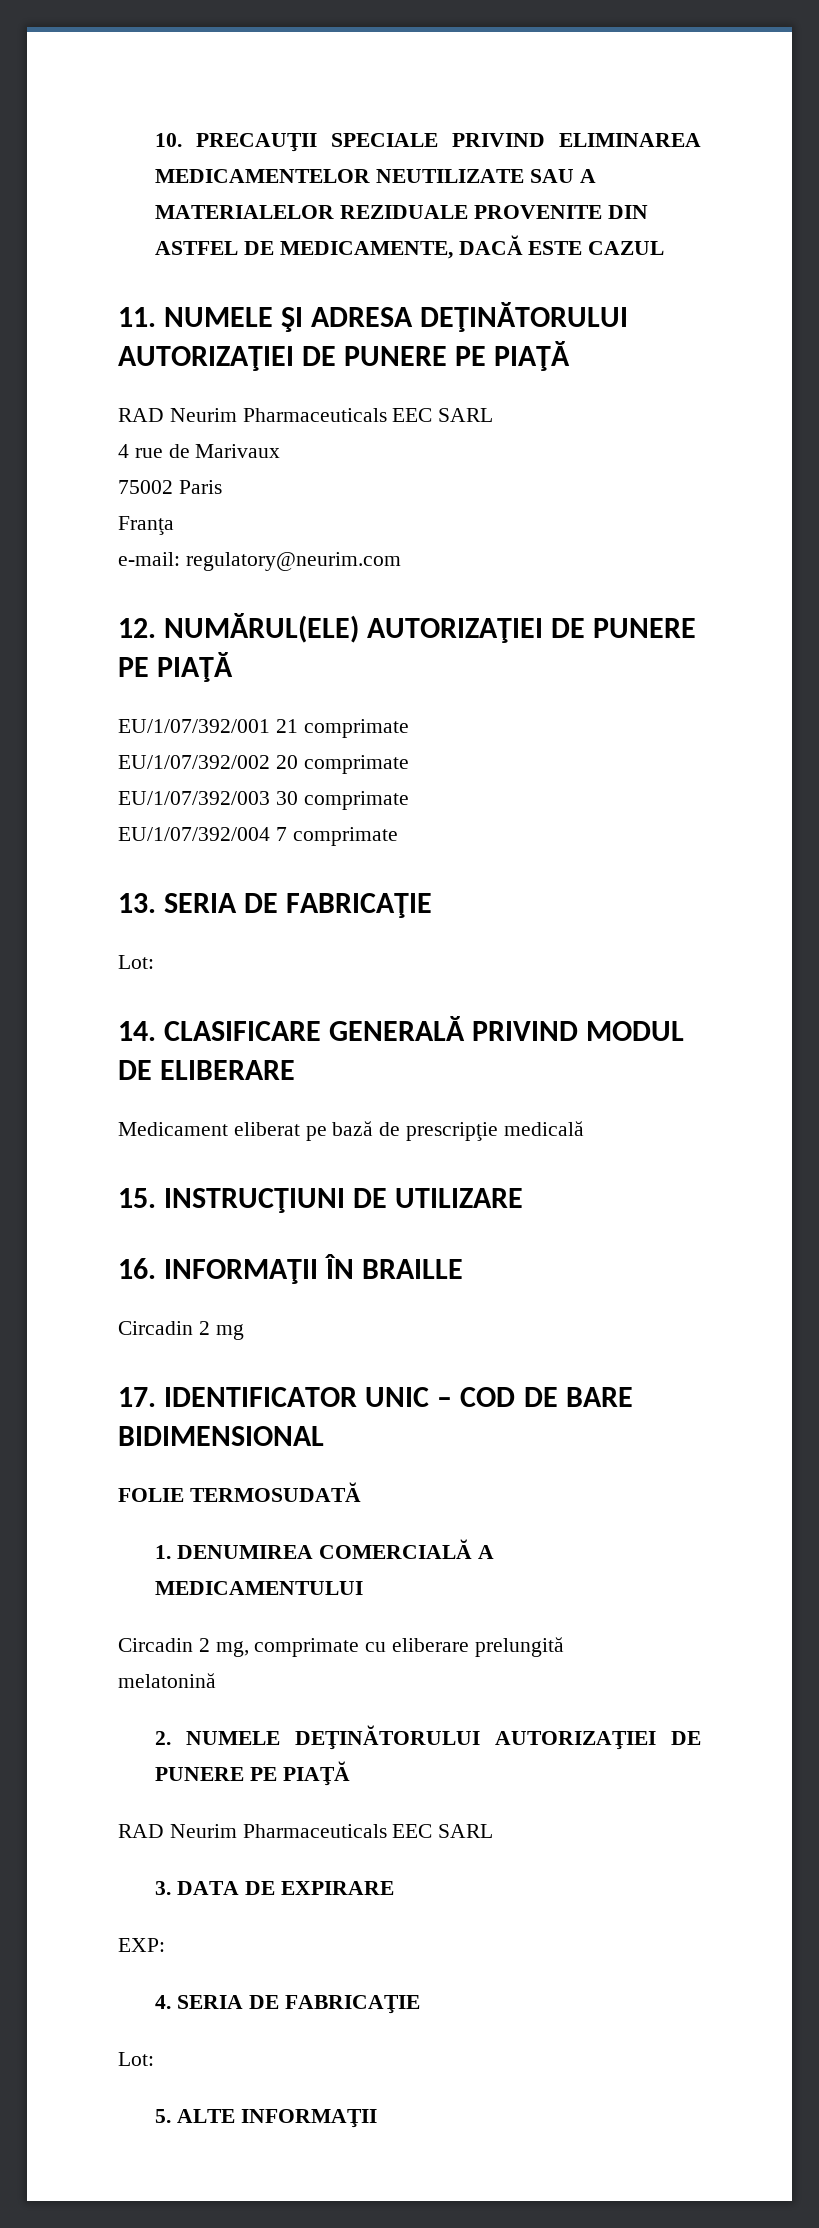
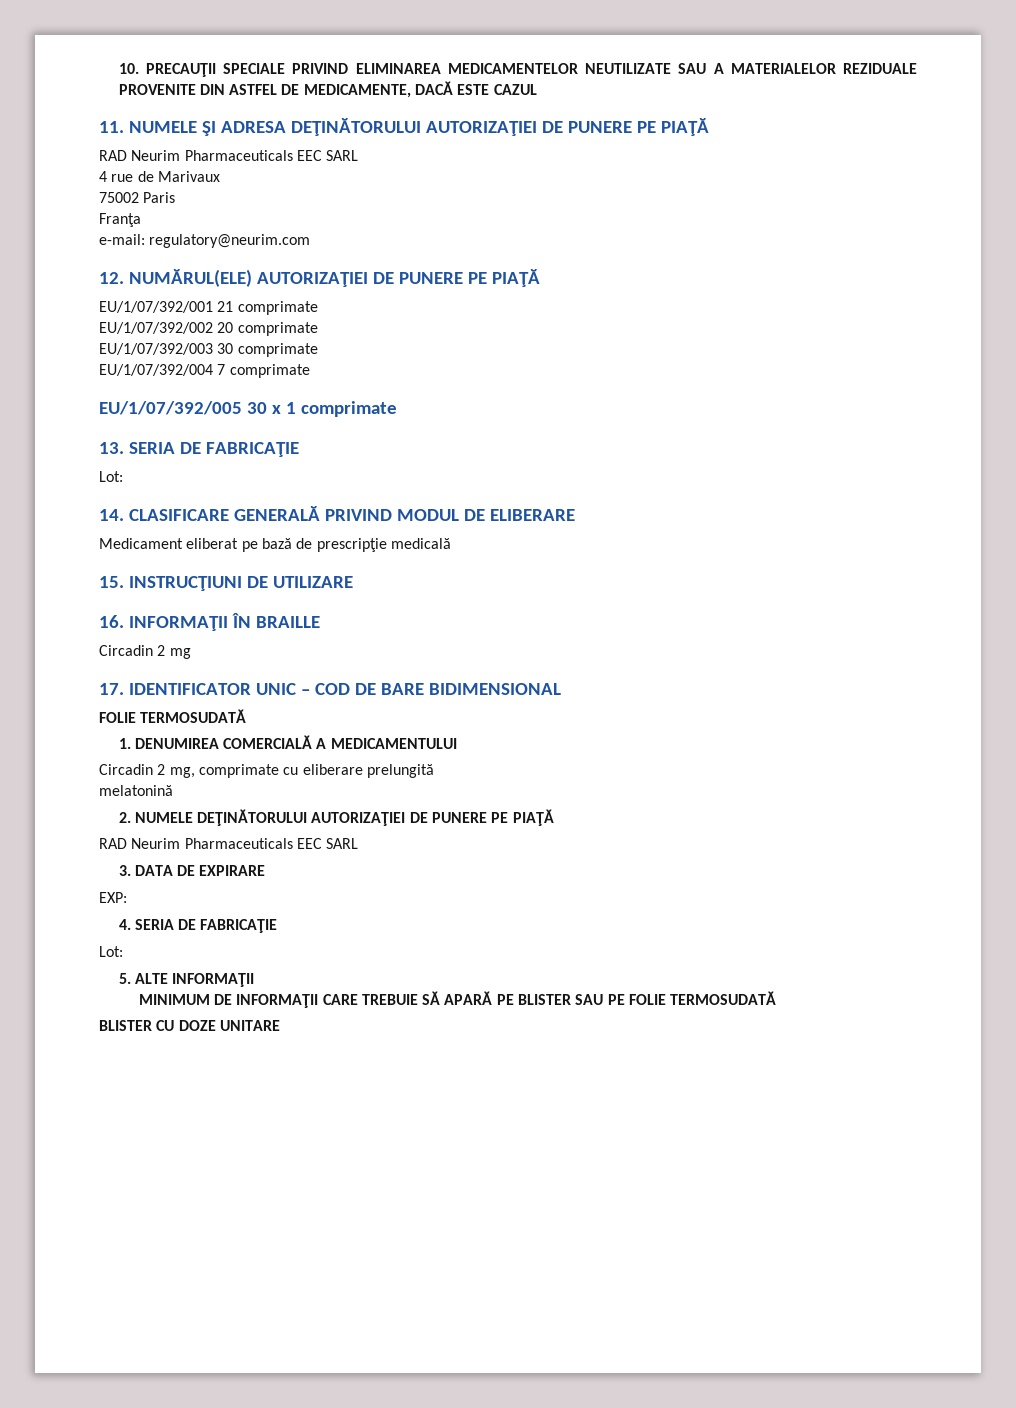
+ EU/1/07/392/005 30 x 1 comprimate
+ MINIMUM DE INFORMAŢII CARE TREBUIE SĂ APARĂ PE BLISTER SAU PE FOLIE TERMOSUDATĂ
+ BLISTER CU DOZE UNITARE

